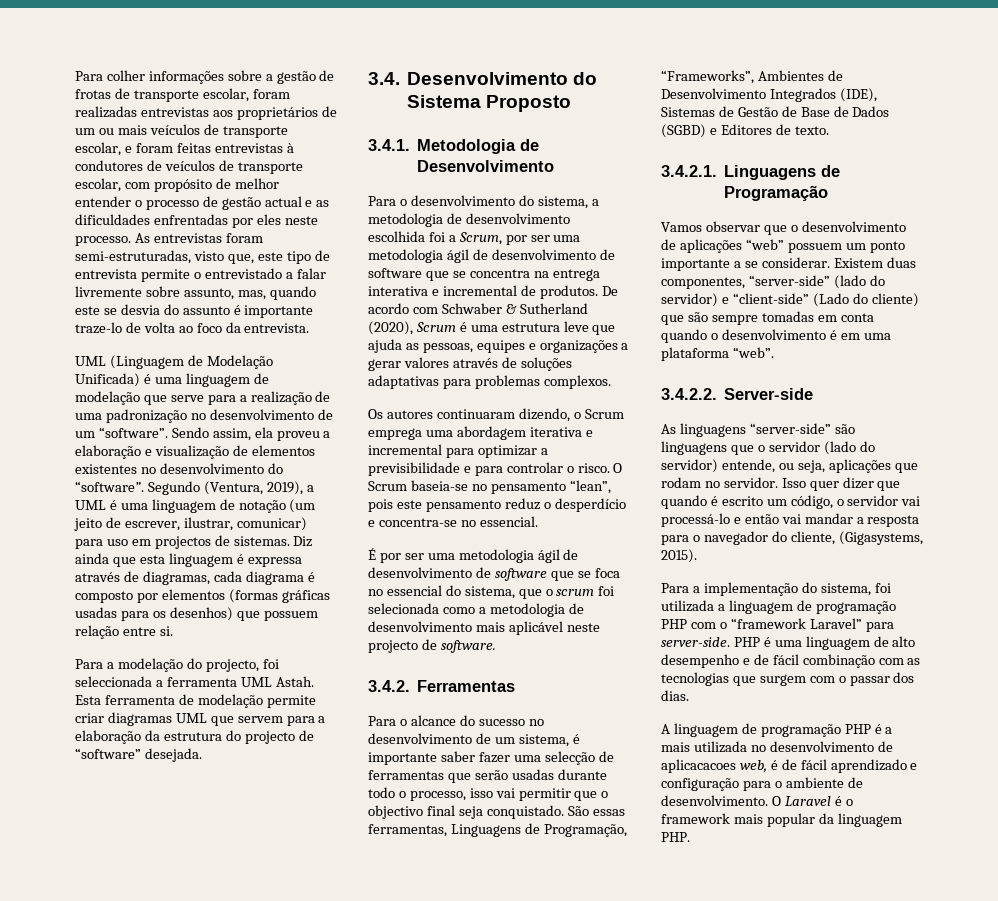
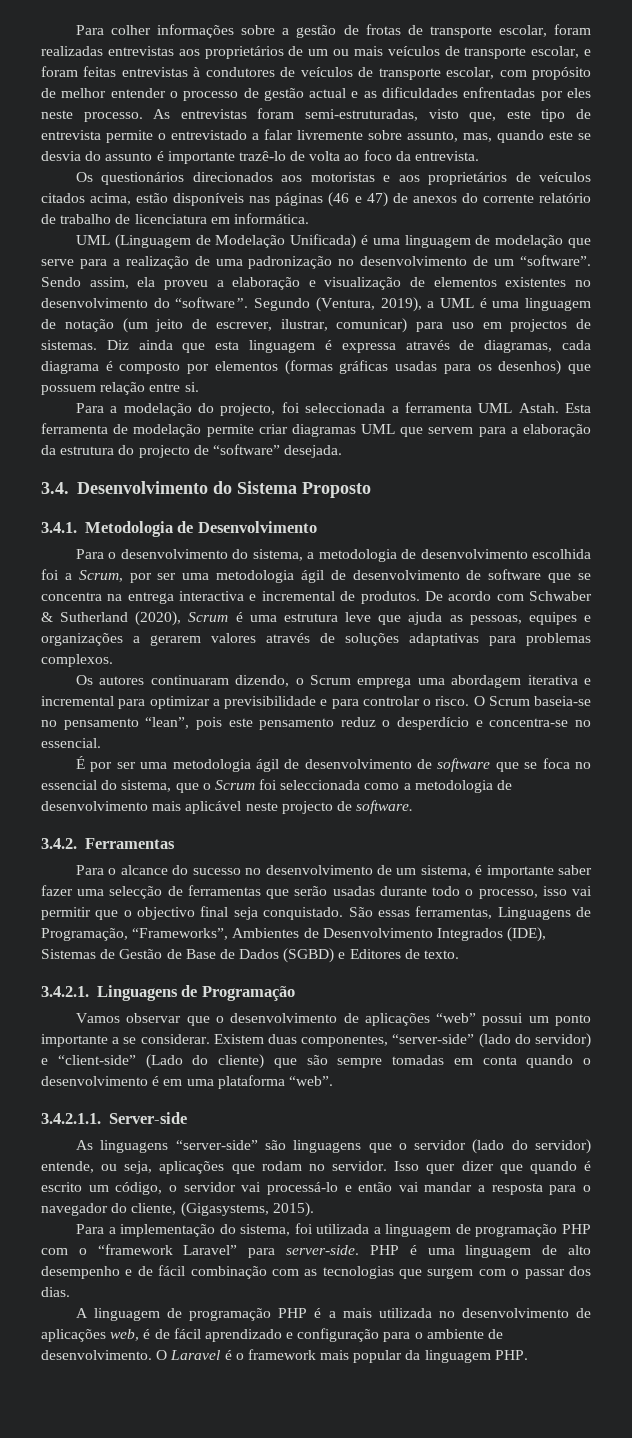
- As entrevistas foram semi-estruturadas, visto que, este tipo de entrevista permite o entrevistado a falar livremente sobre assunto, mas, quando este se desvia do assunto é importante traze-lo de volta ao foco da entrevista.
+ As entrevistas foram semi-estruturadas, visto que, este tipo de entrevista permite o entrevistado a falar livremente sobre assunto, mas, quando este se desvia do assunto é importante trazê-lo de volta ao foco da entrevista.
+ Os questionários direcionados aos motoristas e aos proprietários de veículos citados acima, estão disponíveis nas páginas (46 e 47) de anexos do corrente relatório de trabalho de licenciatura em informática.
- Para o desenvolvimento do sistema, a metodologia de desenvolvimento escolhida foi a Scrum, por ser uma metodologia ágil de desenvolvimento de software que se concentra na entrega interativa e incremental de produtos.
+ Para o desenvolvimento do sistema, a metodologia de desenvolvimento escolhida foi a Scrum, por ser uma metodologia ágil de desenvolvimento de software que se concentra na entrega interactiva e incremental de produtos.
- De acordo com Schwaber & Sutherland (2020), Scrum é uma estrutura leve que ajuda as pessoas, equipes e organizações a gerar valores através de soluções adaptativas para problemas complexos.
+ De acordo com Schwaber & Sutherland (2020), Scrum é uma estrutura leve que ajuda as pessoas, equipes e organizações a gerarem valores através de soluções adaptativas para problemas complexos.
- É por ser uma metodologia ágil de desenvolvimento de software que se foca no essencial do sistema, que o scrum foi selecionada como a metodologia de desenvolvimento mais aplicável neste projecto de software.
+ É por ser uma metodologia ágil de desenvolvimento de software que se foca no essencial do sistema, que o Scrum foi seleccionada como a metodologia de desenvolvimento mais aplicável neste projecto de software.
- Vamos observar que o desenvolvimento de aplicações “web” possuem um ponto importante a se considerar.
+ Vamos observar que o desenvolvimento de aplicações “web” possui um ponto importante a se considerar.
- 3.4.2.2. Server-side
+ 3.4.2.1.1. Server-side
- A linguagem de programação PHP é a mais utilizada no desenvolvimento de aplicacacoes web, é de fácil aprendizado e configuração para o ambiente de desenvolvimento.
+ A linguagem de programação PHP é a mais utilizada no desenvolvimento de aplicações web, é de fácil aprendizado e configuração para o ambiente de desenvolvimento.

